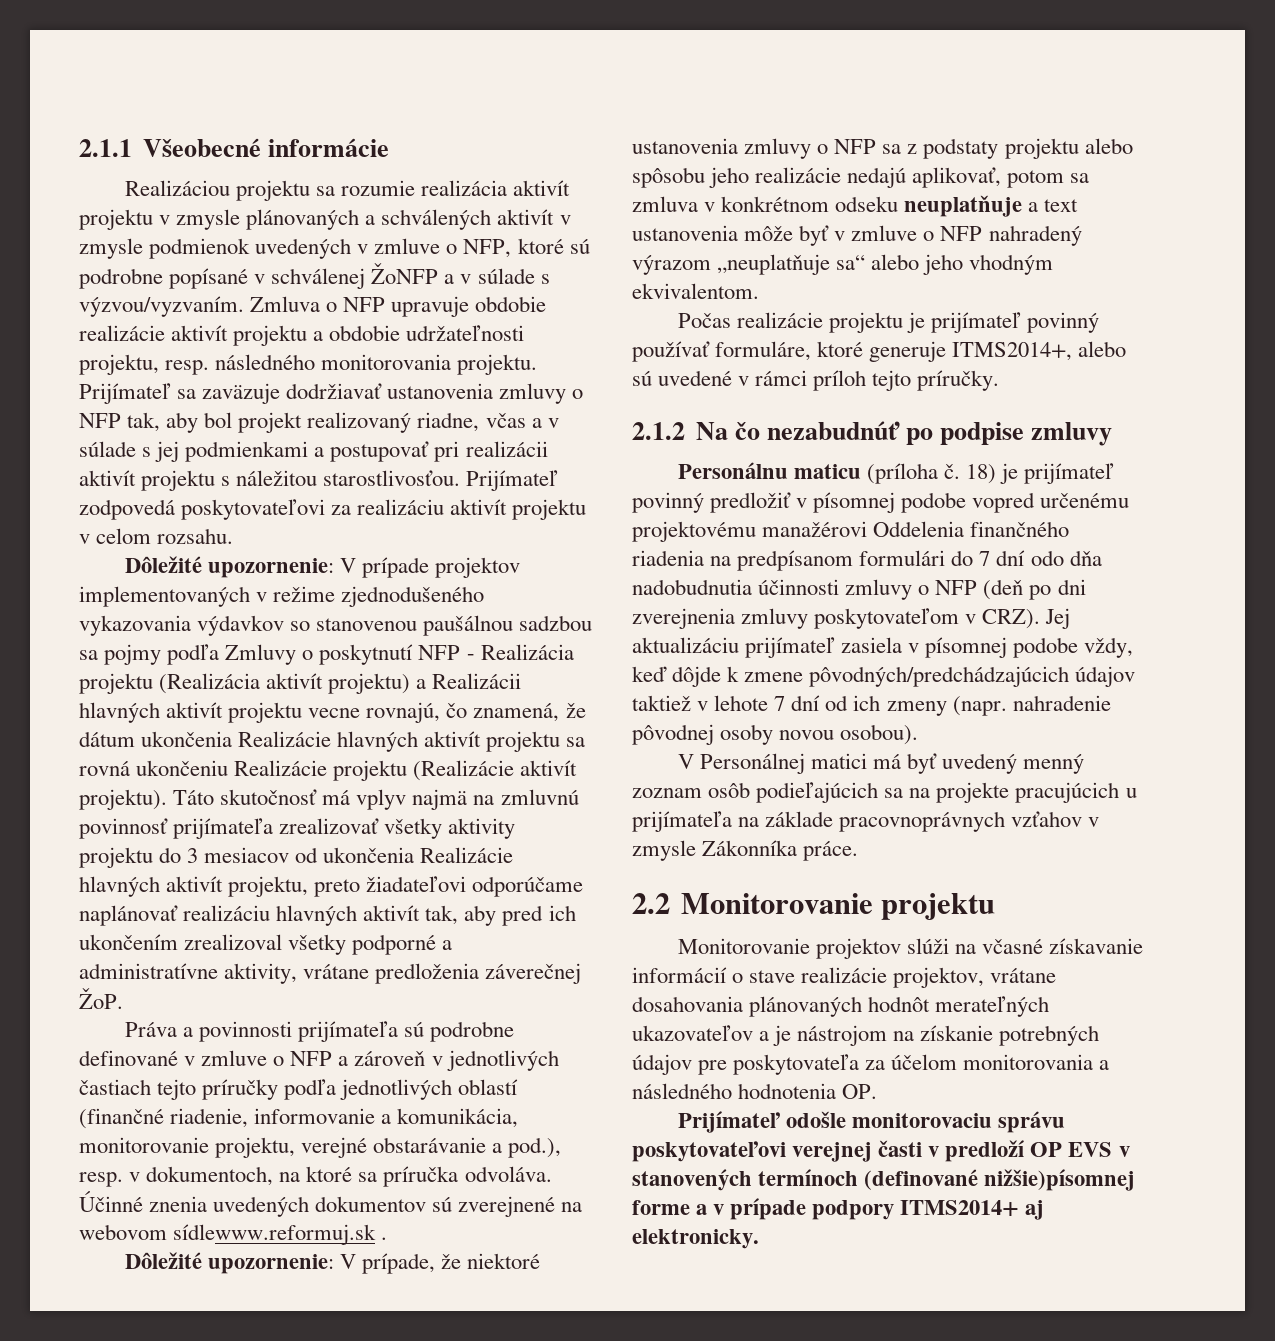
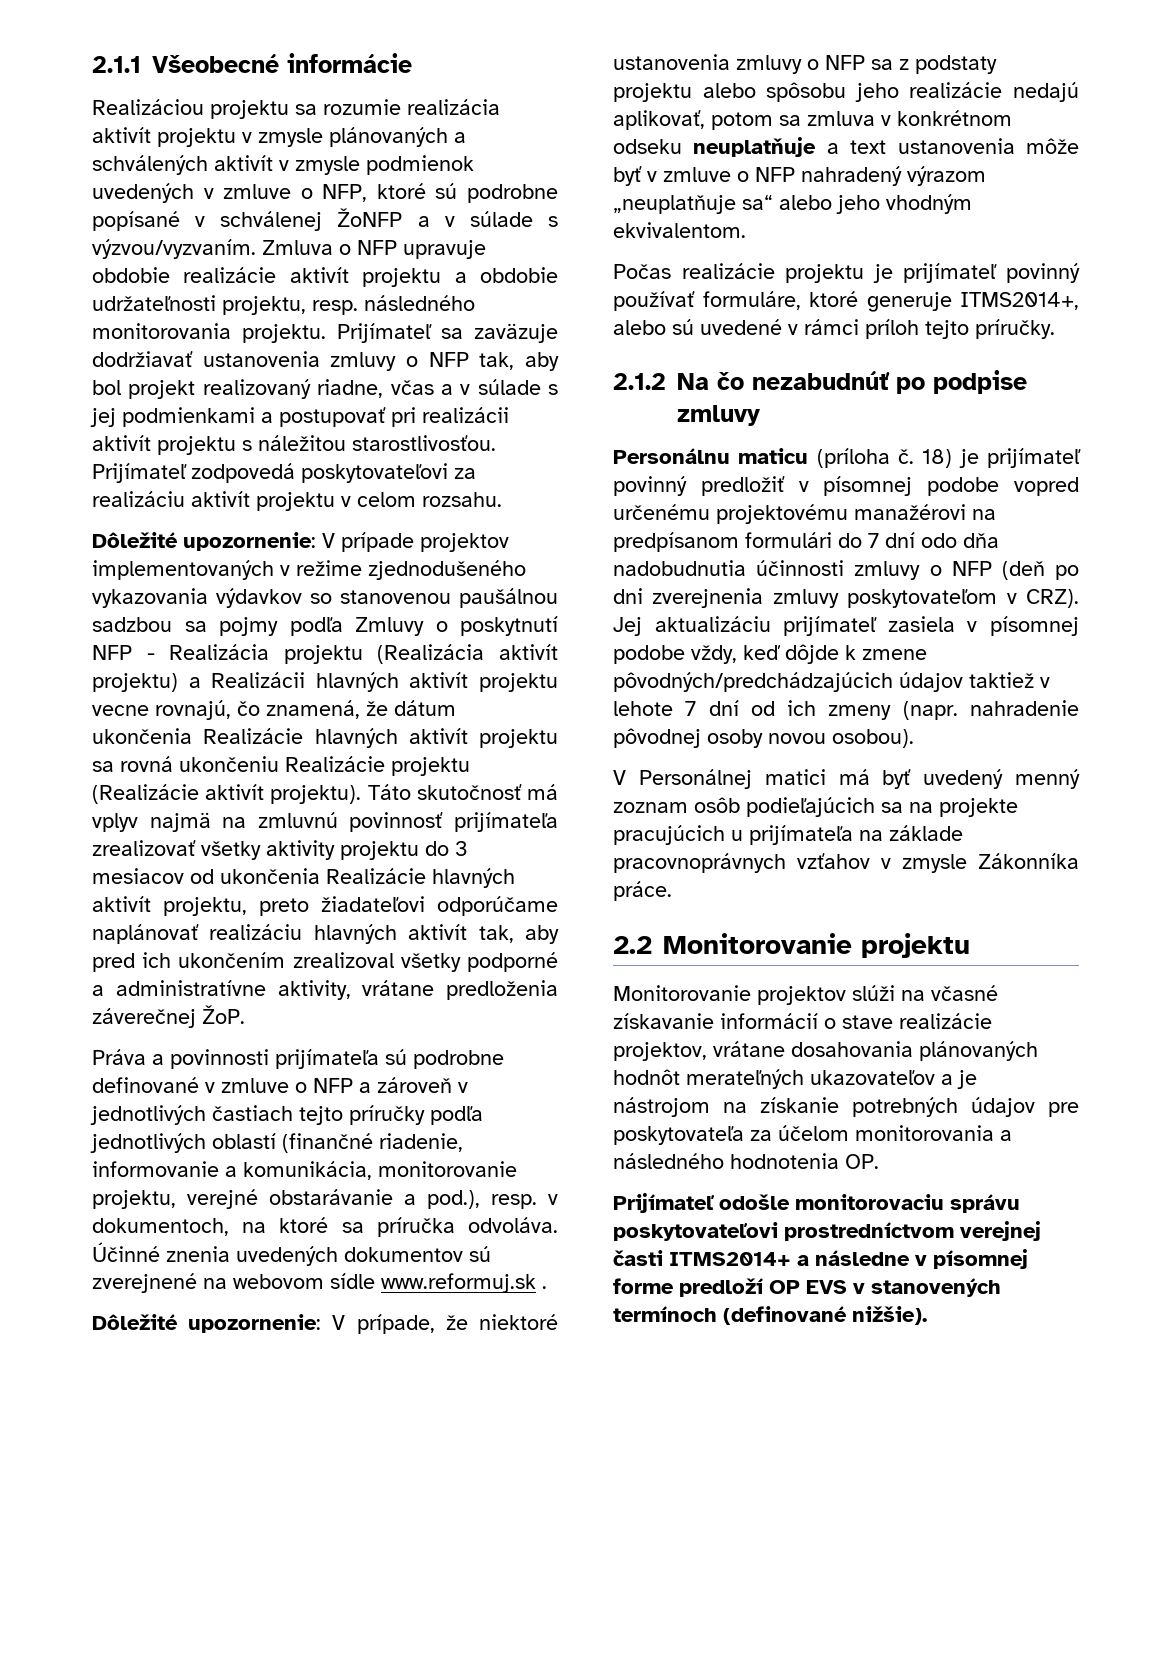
- Účinné znenia uvedených dokumentov sú zverejnené na webovom sídlewww.reformuj.sk .
+ Účinné znenia uvedených dokumentov sú zverejnené na webovom sídle www.reformuj.sk .
- 18) je prijímateľ povinný predložiť v písomnej podobe vopred určenému projektovému manažérovi Oddelenia finančného riadenia na predpísanom formulári do 7 dní odo dňa nadobudnutia účinnosti zmluvy o NFP (deň po dni zverejnenia zmluvy poskytovateľom v CRZ).
+ 18) je prijímateľ povinný predložiť v písomnej podobe vopred určenému projektovému manažérovi na predpísanom formulári do 7 dní odo dňa nadobudnutia účinnosti zmluvy o NFP (deň po dni zverejnenia zmluvy poskytovateľom v CRZ).
- Prijímateľ odošle monitorovaciu správu poskytovateľovi verejnej časti v predloží OP EVS v stanovených termínoch (definované nižšie)písomnej forme a v prípade podpory ITMS2014+ aj elektronicky.
+ Prijímateľ odošle monitorovaciu správu poskytovateľovi prostredníctvom verejnej časti ITMS2014+ a následne v písomnej forme predloží OP EVS v stanovených termínoch (definované nižšie).

